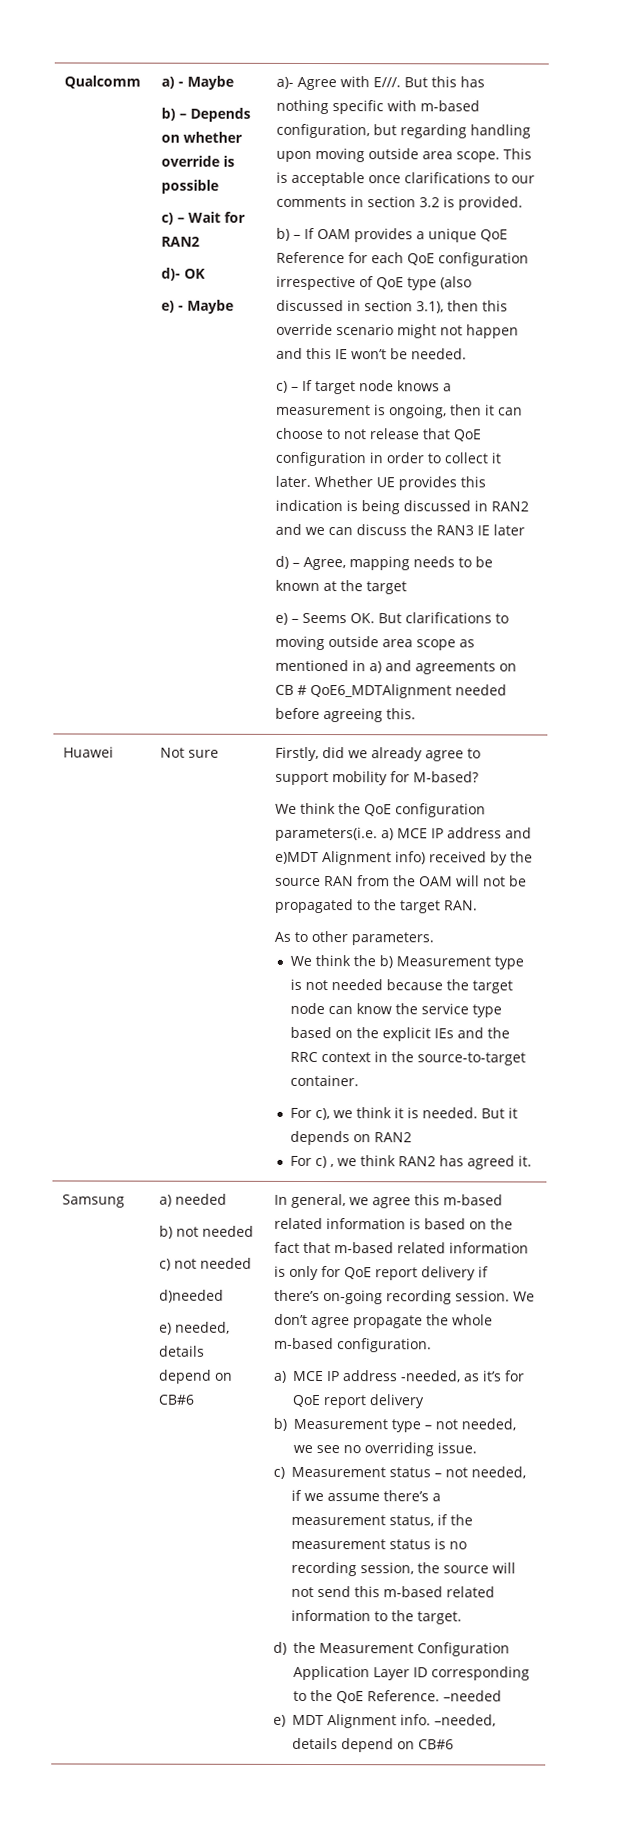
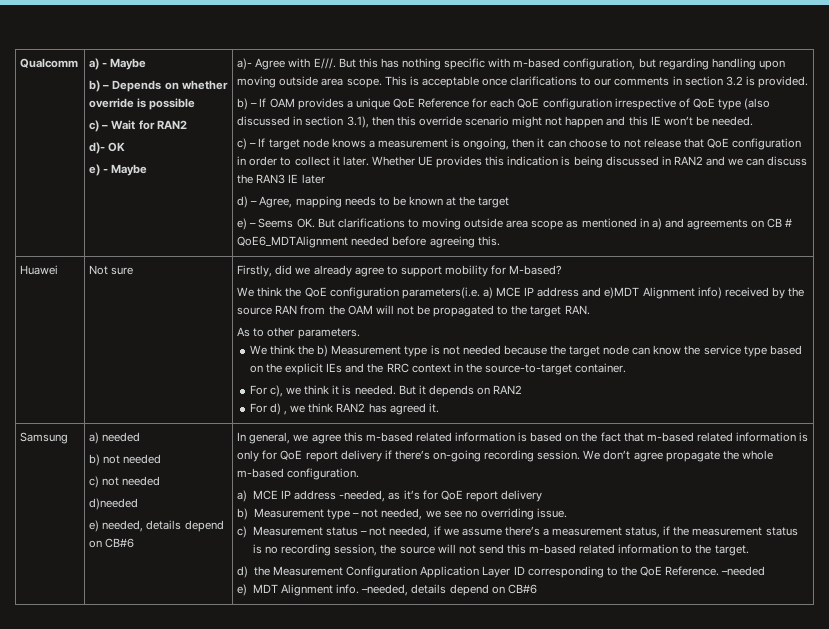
- For c) , we think RAN2 has agreed it.
+ For d) , we think RAN2 has agreed it.

